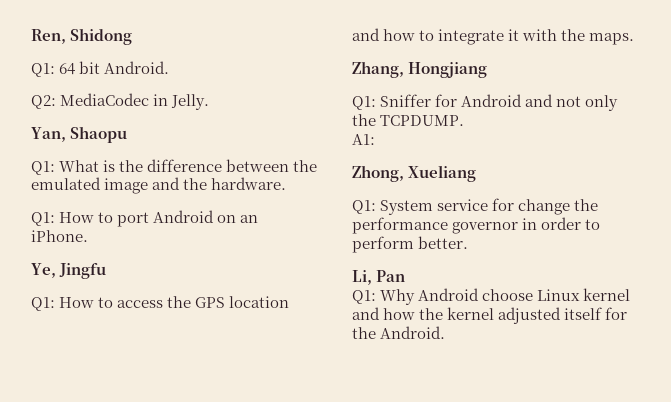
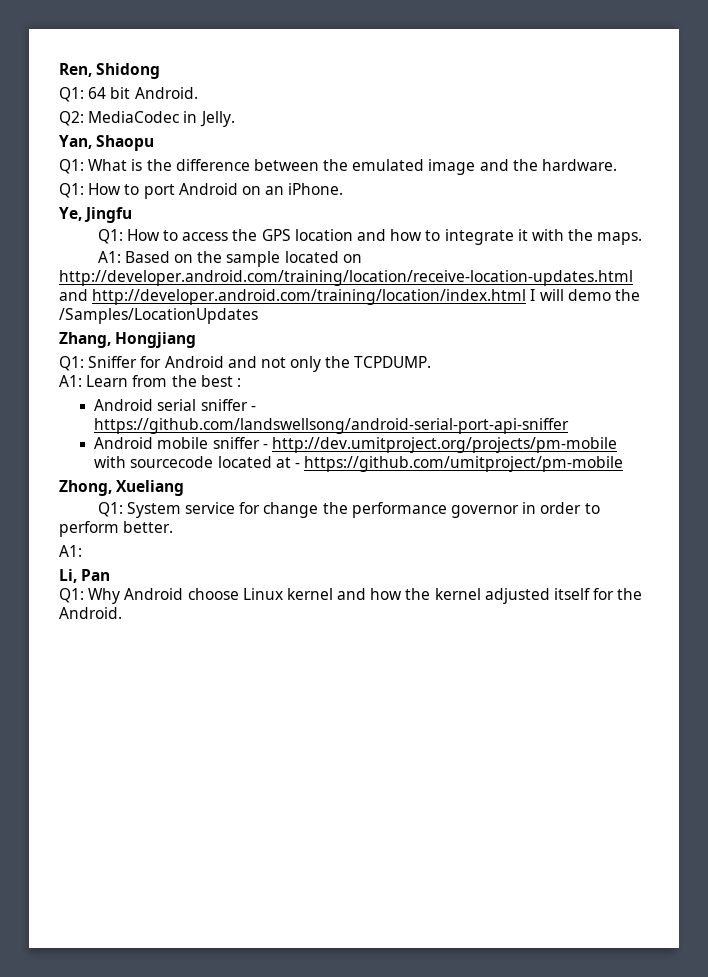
+ A1: Based on the sample located on http://developer.android.com/training/location/receive-location-updates.html and http://developer.android.com/training/location/index.html I will demo the /Samples/LocationUpdates
- A1:
+ A1: Learn from the best :
+ Android serial sniffer - https://github.com/landswellsong/android-serial-port-api-sniffer
+ Android mobile sniffer - http://dev.umitproject.org/projects/pm-mobile with sourcecode located at - https://github.com/umitproject/pm-mobile
  Q1: System service for change the performance governor in order to perform better.
+ A1:

